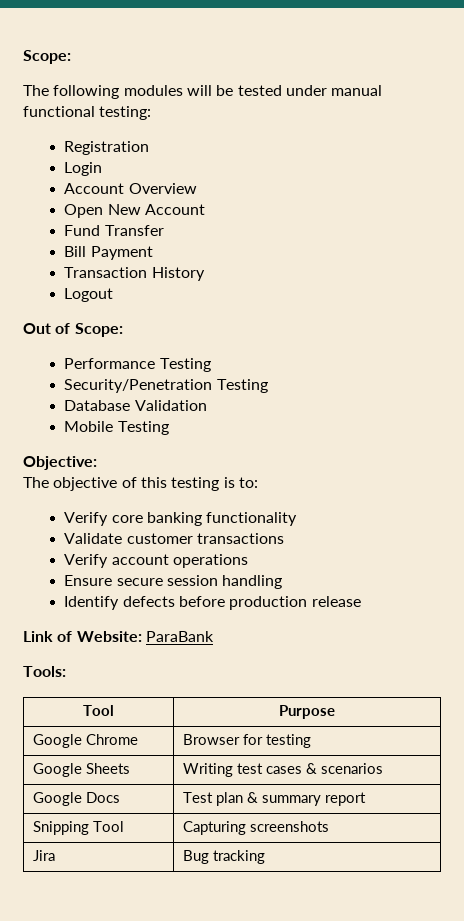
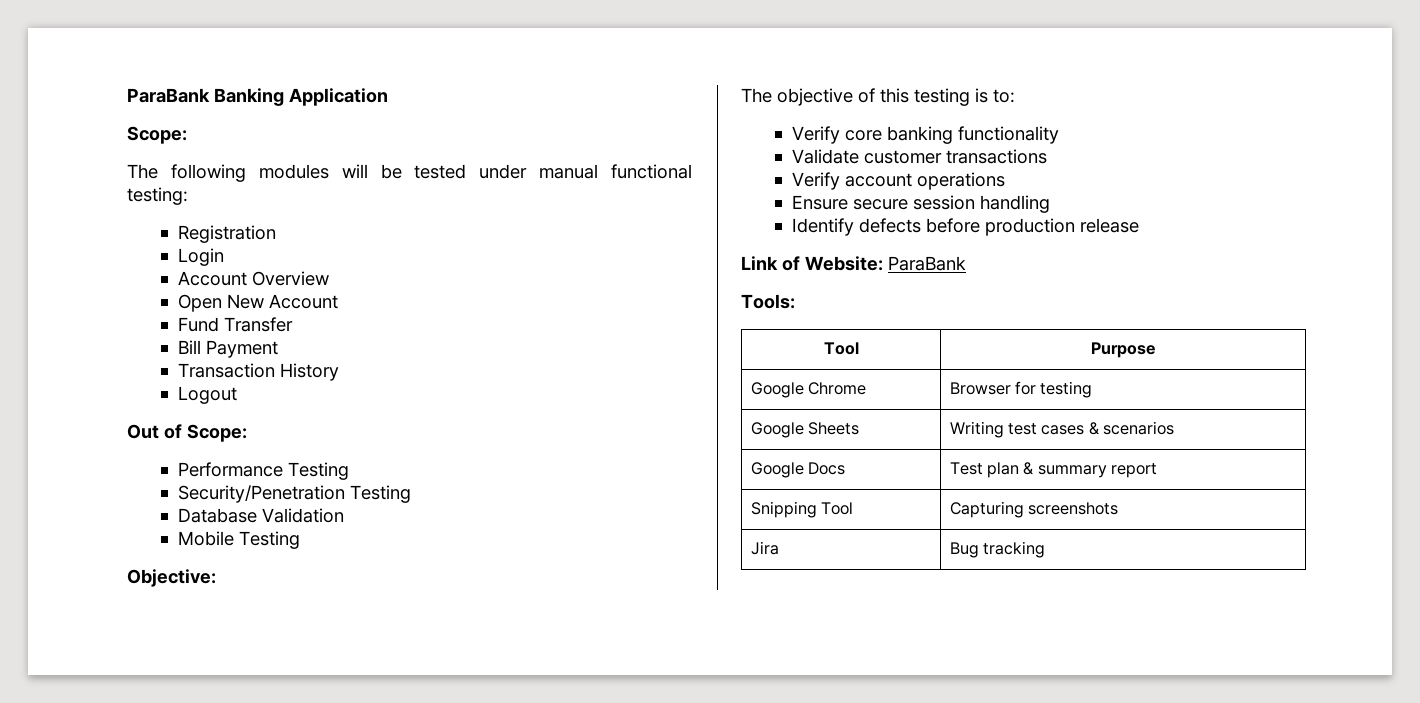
+ ParaBank Banking Application

